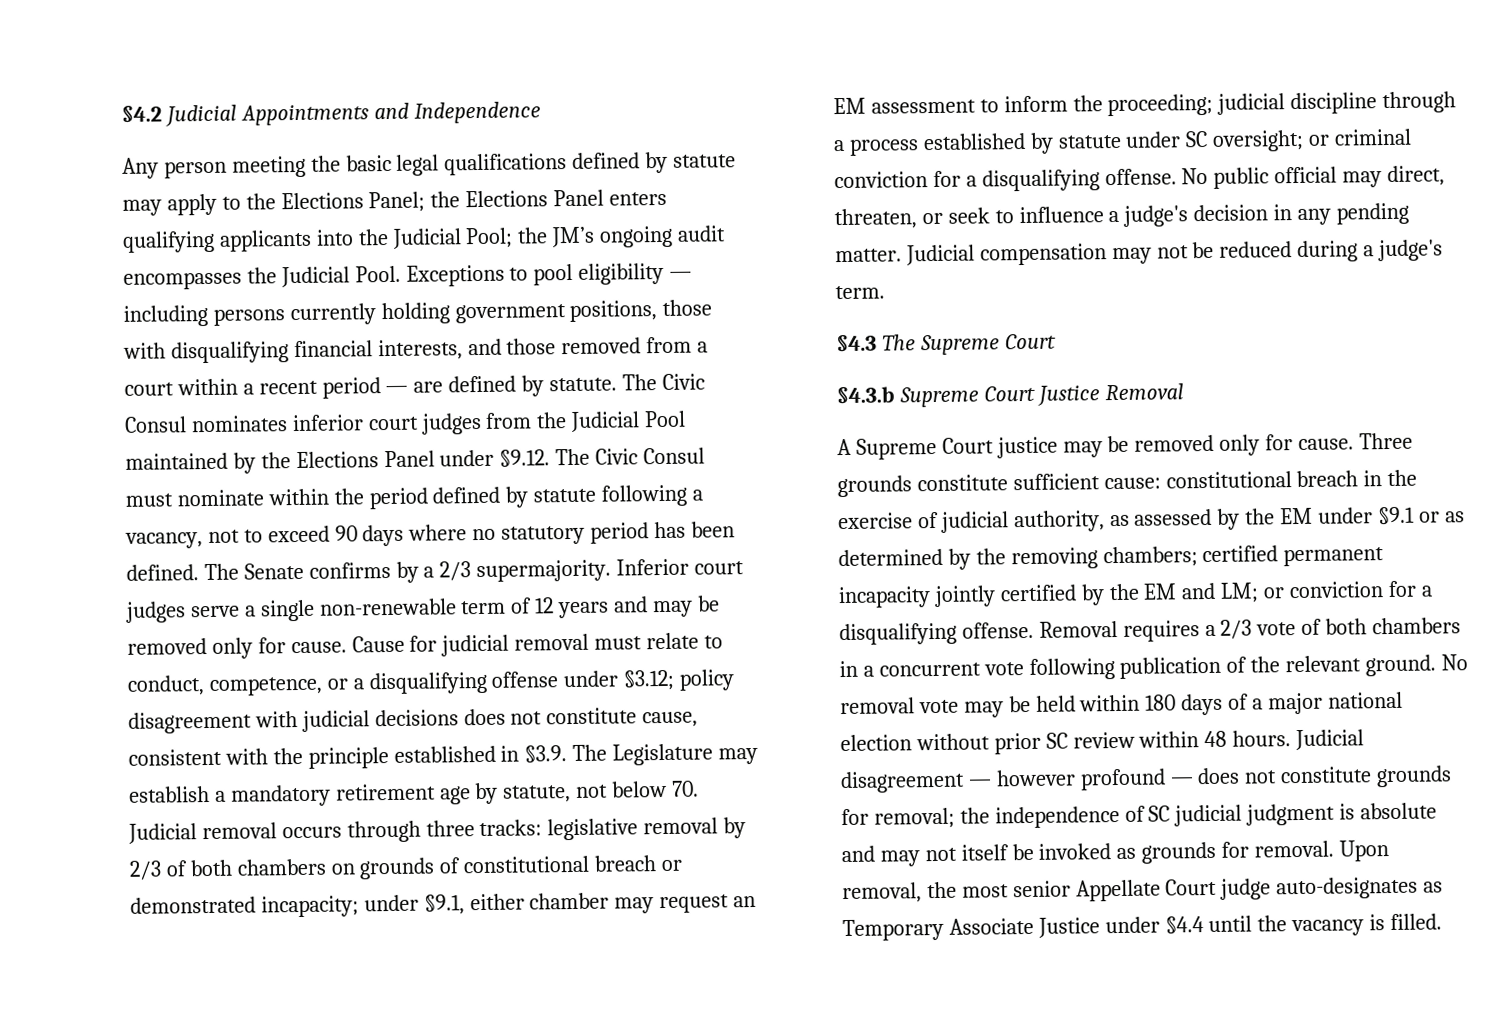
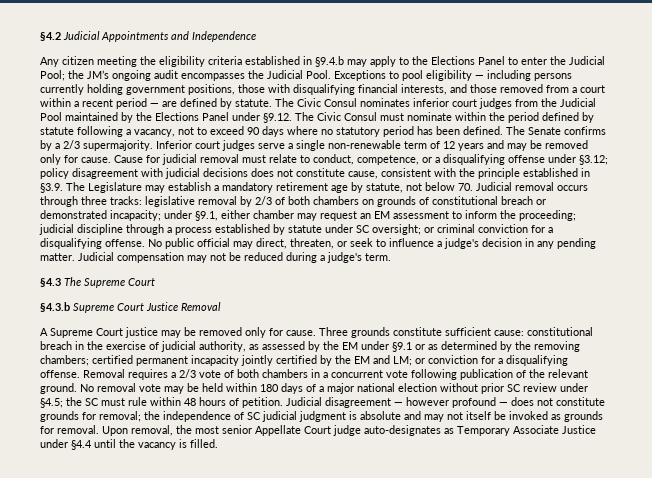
- Any person meeting the basic legal qualifications defined by statute may apply to the Elections Panel; the Elections Panel enters qualifying applicants into the Judicial Pool; the JM’s ongoing audit encompasses the Judicial Pool.
+ Any citizen meeting the eligibility criteria established in §9.4.b may apply to the Elections Panel to enter the Judicial Pool; the JM’s ongoing audit encompasses the Judicial Pool.
- No removal vote may be held within 180 days of a major national election without prior SC review within 48 hours.
+ No removal vote may be held within 180 days of a major national election without prior SC review under §4.5; the SC must rule within 48 hours of petition.

